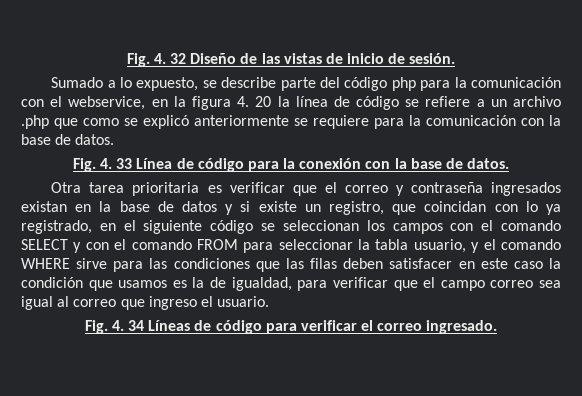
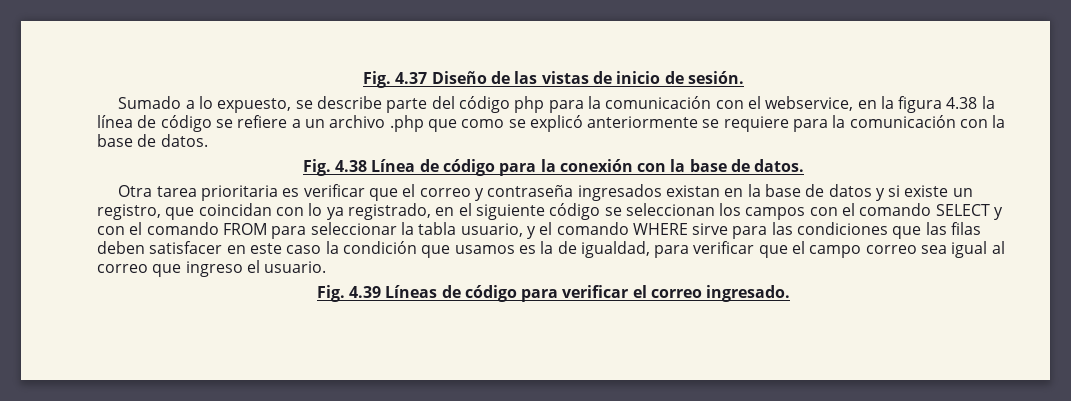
- Fig. 4. 32 Diseño de las vistas de inicio de sesión.
+ Fig. 4.37 Diseño de las vistas de inicio de sesión.
- Sumado a lo expuesto, se describe parte del código php para la comunicación con el webservice, en la figura 4. 20 la línea de código se refiere a un archivo .php que como se explicó anteriormente se requiere para la comunicación con la base de datos.
+ Sumado a lo expuesto, se describe parte del código php para la comunicación con el webservice, en la figura 4.38 la línea de código se refiere a un archivo .php que como se explicó anteriormente se requiere para la comunicación con la base de datos.
- Fig. 4. 33 Línea de código para la conexión con la base de datos.
+ Fig. 4.38 Línea de código para la conexión con la base de datos.
- Fig. 4. 34 Líneas de código para verificar el correo ingresado.
+ Fig. 4.39 Líneas de código para verificar el correo ingresado.

